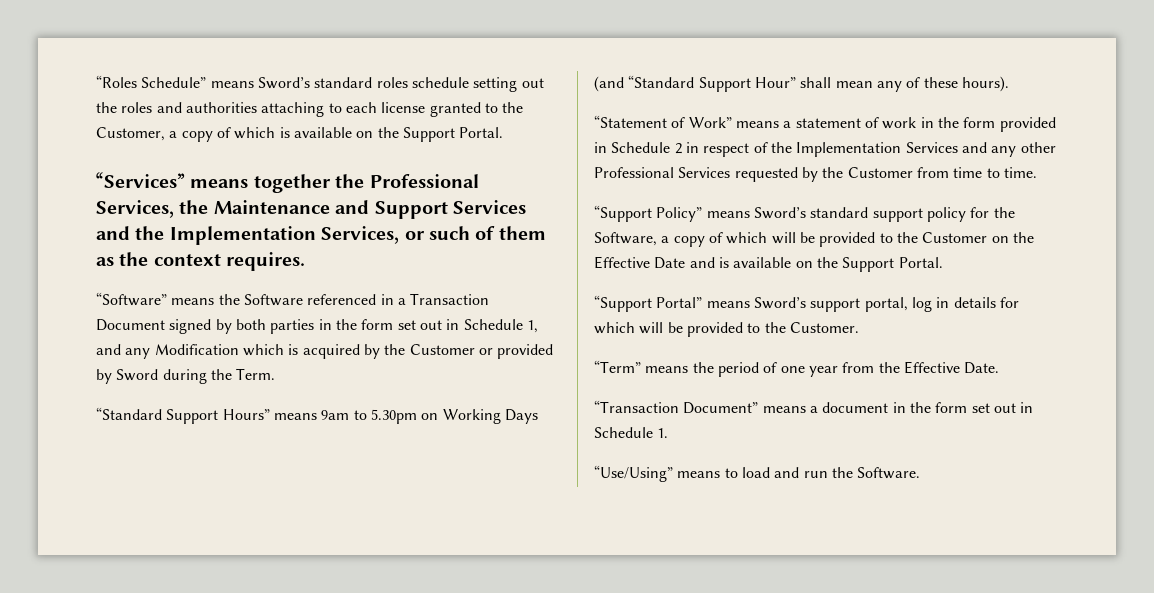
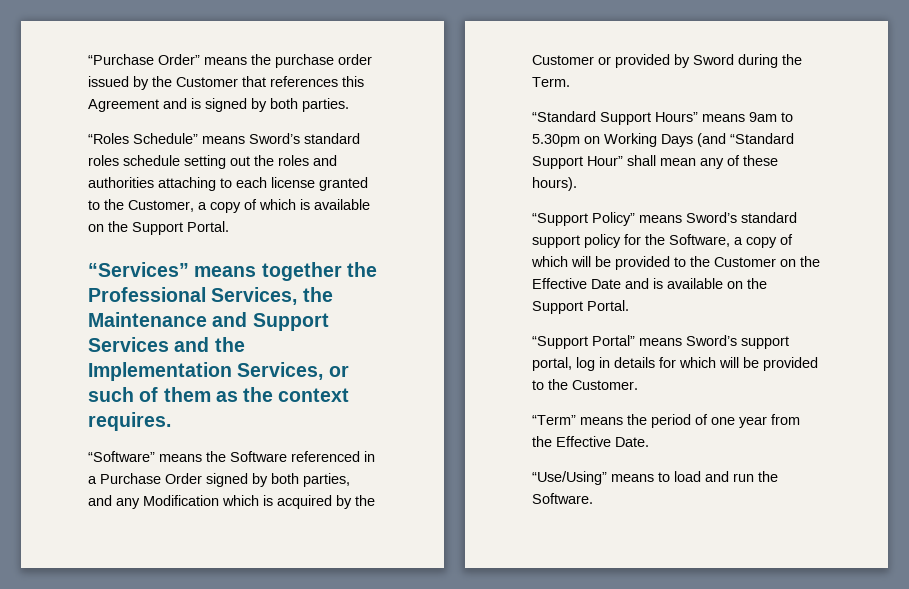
+ “Purchase Order” means the purchase order issued by the Customer that references this Agreement and is signed by both parties.
- “Software” means the Software referenced in a Transaction Document signed by both parties in the form set out in Schedule 1, and any Modification which is acquired by the Customer or provided by Sword during the Term.
+ “Software” means the Software referenced in a Purchase Order signed by both parties, and any Modification which is acquired by the Customer or provided by Sword during the Term.
- “Statement of Work” means a statement of work in the form provided in Schedule 2 in respect of the Implementation Services and any other Professional Services requested by the Customer from time to time.
- “Transaction Document” means a document in the form set out in Schedule 1.

